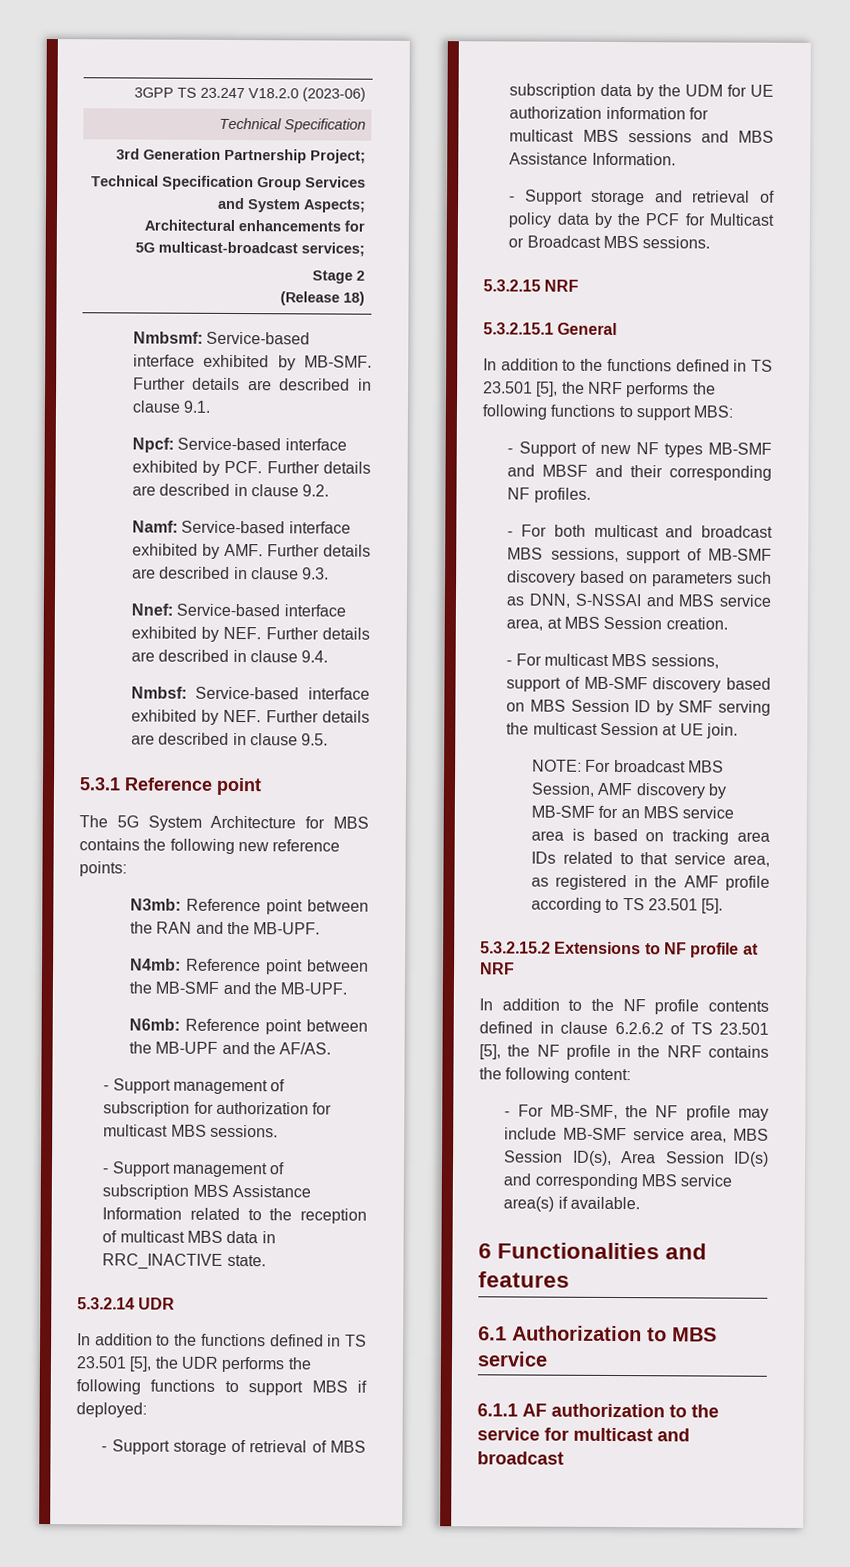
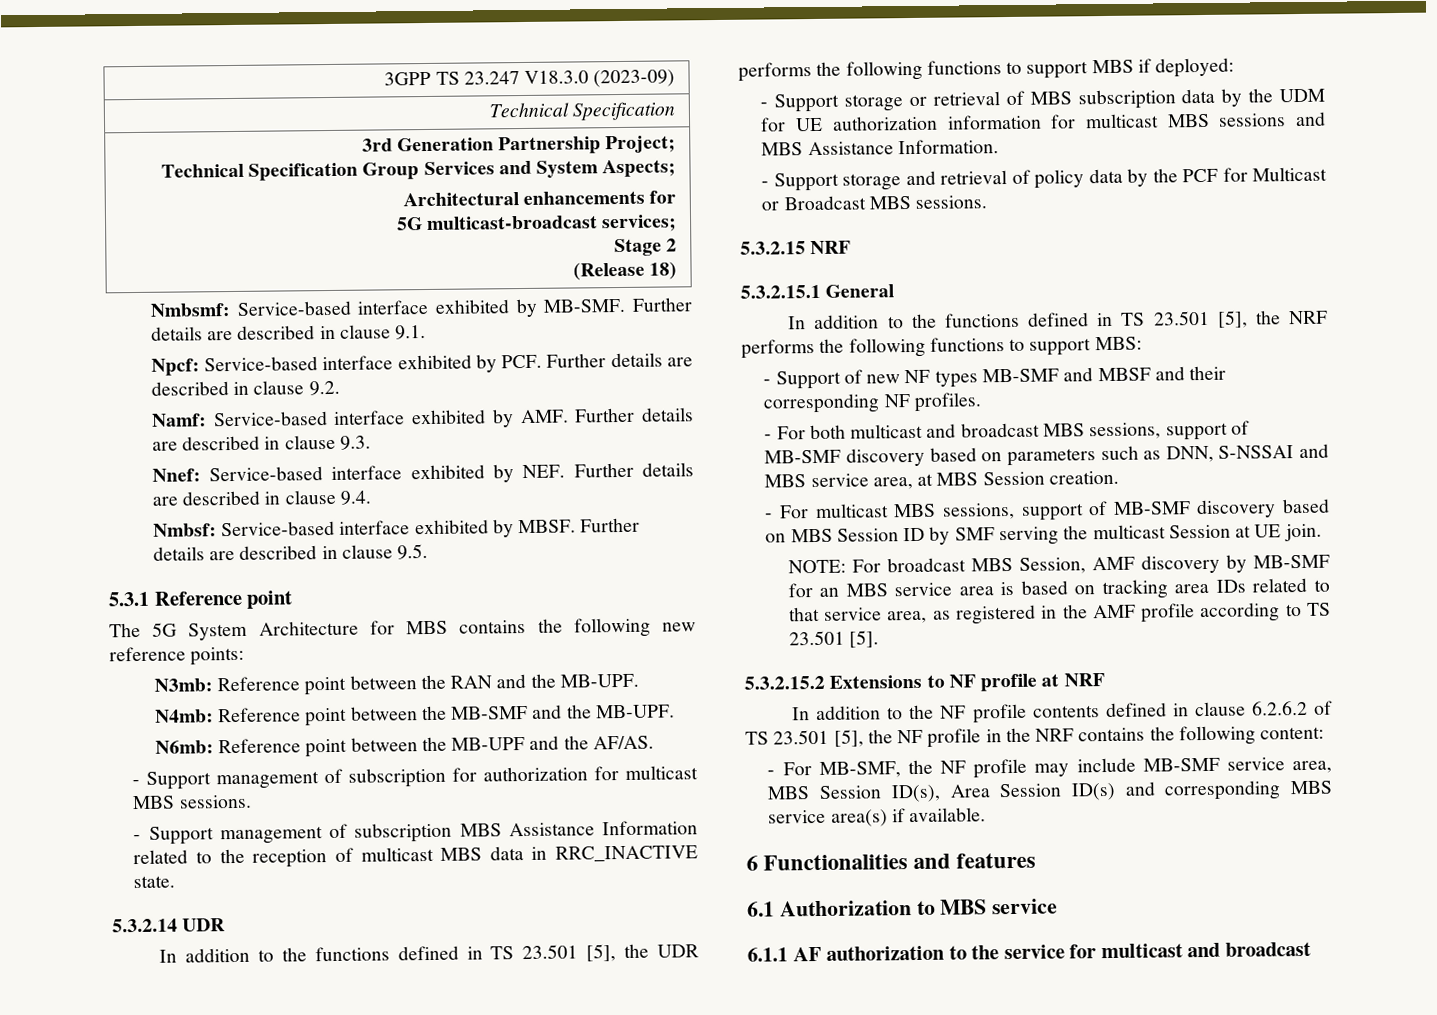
- 3GPP TS 23.247 V18.2.0 (2023-06)
+ 3GPP TS 23.247 V18.3.0 (2023-09)
- Nmbsf: Service-based interface exhibited by NEF. Further details are described in clause 9.5.
+ Nmbsf: Service-based interface exhibited by MBSF. Further details are described in clause 9.5.
- - Support storage of retrieval of MBS subscription data by the UDM for UE authorization information for multicast MBS sessions and MBS Assistance Information.
+ - Support storage or retrieval of MBS subscription data by the UDM for UE authorization information for multicast MBS sessions and MBS Assistance Information.

